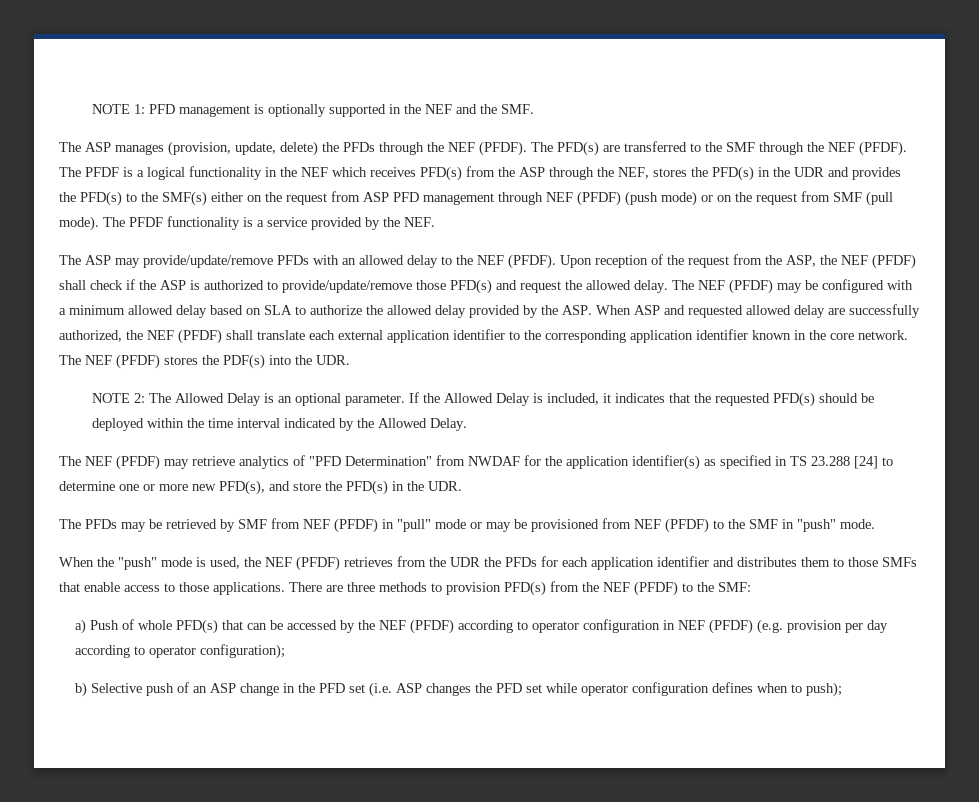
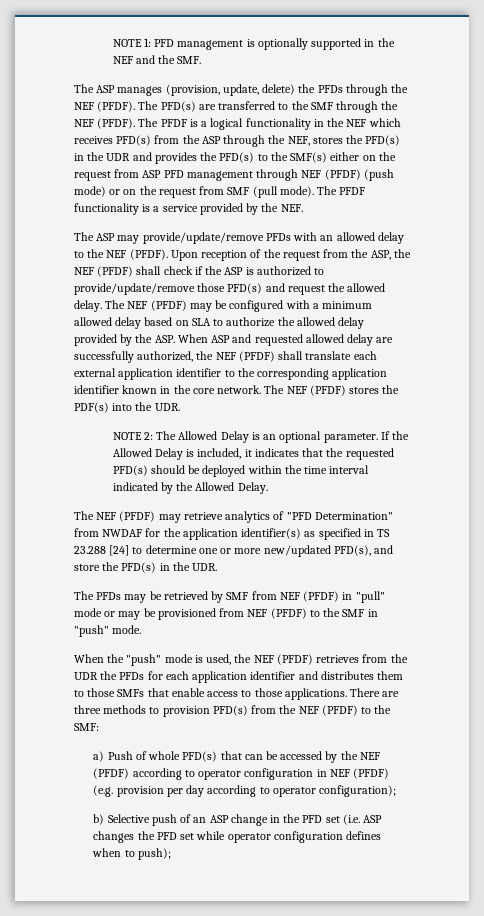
- The NEF (PFDF) may retrieve analytics of "PFD Determination" from NWDAF for the application identifier(s) as specified in TS 23.288 [24] to determine one or more new PFD(s), and store the PFD(s) in the UDR.
+ The NEF (PFDF) may retrieve analytics of "PFD Determination" from NWDAF for the application identifier(s) as specified in TS 23.288 [24] to determine one or more new/updated PFD(s), and store the PFD(s) in the UDR.

